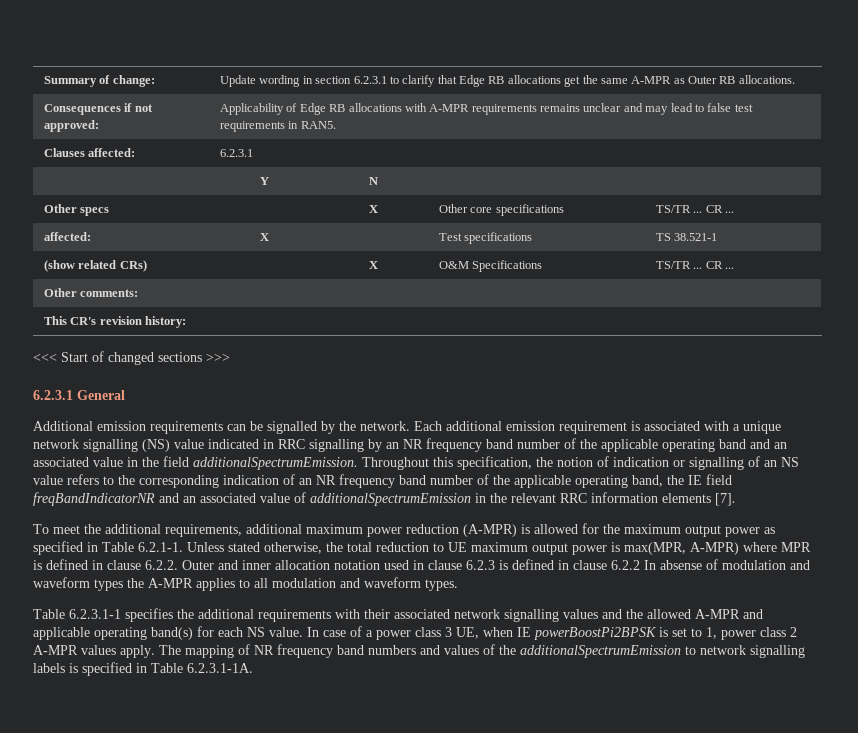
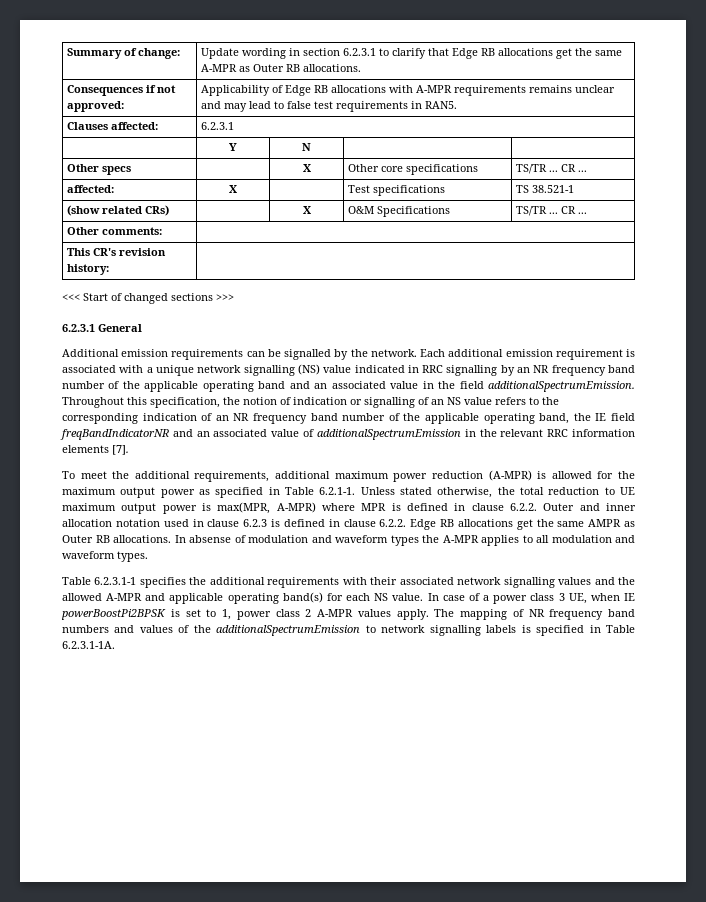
- To meet the additional requirements, additional maximum power reduction (A-MPR) is allowed for the maximum output power as specified in Table 6.2.1-1. Unless stated otherwise, the total reduction to UE maximum output power is max(MPR, A-MPR) where MPR is defined in clause 6.2.2. Outer and inner allocation notation used in clause 6.2.3 is defined in clause 6.2.2 In absense of modulation and waveform types the A-MPR applies to all modulation and waveform types.
+ To meet the additional requirements, additional maximum power reduction (A-MPR) is allowed for the maximum output power as specified in Table 6.2.1-1. Unless stated otherwise, the total reduction to UE maximum output power is max(MPR, A-MPR) where MPR is defined in clause 6.2.2. Outer and inner allocation notation used in clause 6.2.3 is defined in clause 6.2.2. Edge RB allocations get the same AMPR as Outer RB allocations. In absense of modulation and waveform types the A-MPR applies to all modulation and waveform types.

